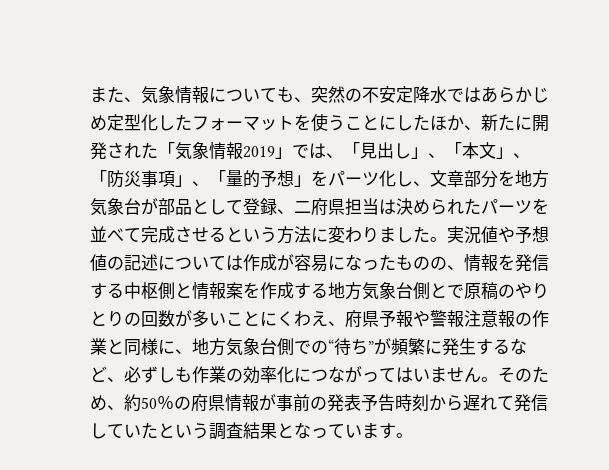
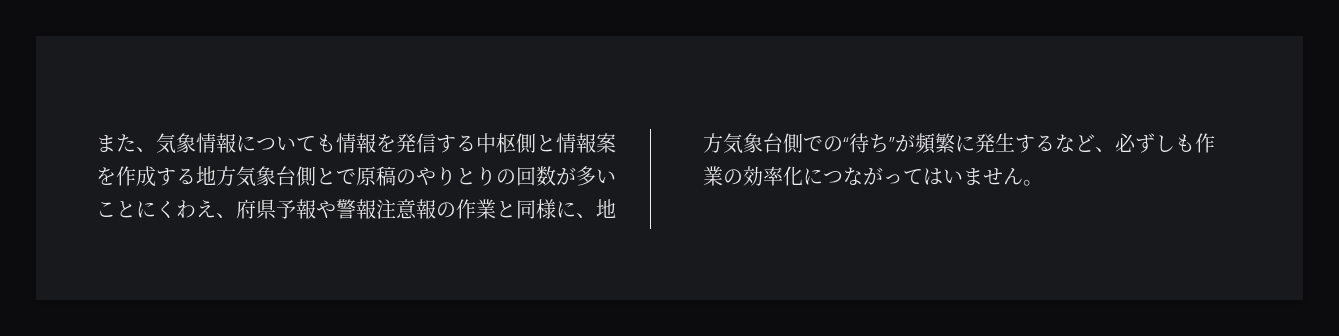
- また、気象情報についても、突然の不安定降水ではあらかじめ定型化したフォーマットを使うことにしたほか、新たに開発された「気象情報2019」では、「見出し」、「本文」、「防災事項」、「量的予想」をパーツ化し、文章部分を地方気象台が部品として登録、二府県担当は決められたパーツを並べて完成させるという方法に変わりました。実況値や予想値の記述については作成が容易になったものの、情報を発信する中枢側と情報案を作成する地方気象台側とで原稿のやりとりの回数が多いことにくわえ、府県予報や警報注意報の作業と同様に、地方気象台側での“待ち”が頻繁に発生するなど、必ずしも作業の効率化につながってはいません。そのため、約50％の府県情報が事前の発表予告時刻から遅れて発信していたという調査結果となっています。
+ また、気象情報についても情報を発信する中枢側と情報案を作成する地方気象台側とで原稿のやりとりの回数が多いことにくわえ、府県予報や警報注意報の作業と同様に、地方気象台側での“待ち”が頻繁に発生するなど、必ずしも作業の効率化につながってはいません。

